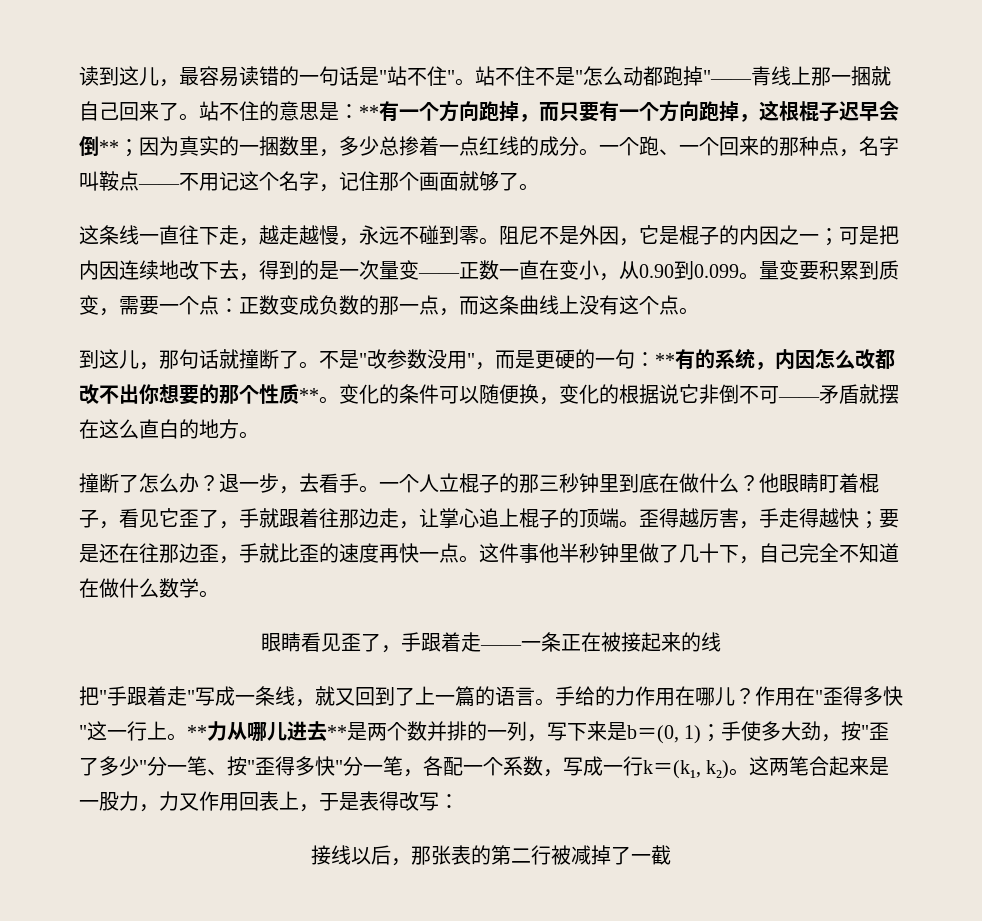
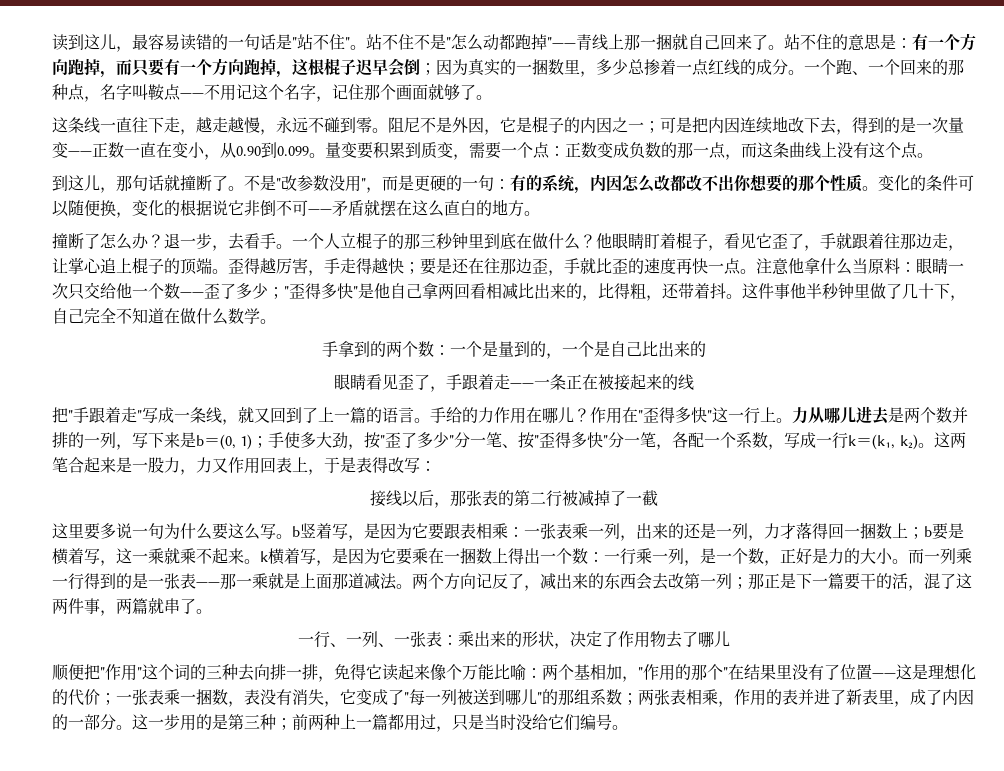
- 站不住的意思是：**有一个方向跑掉，而只要有一个方向跑掉，这根棍子迟早会倒**；因为真实的一捆数里，多少总掺着一点红线的成分。
+ 站不住的意思是：有一个方向跑掉，而只要有一个方向跑掉，这根棍子迟早会倒；因为真实的一捆数里，多少总掺着一点红线的成分。
- 不是"改参数没用"，而是更硬的一句：**有的系统，内因怎么改都改不出你想要的那个性质**。
+ 不是"改参数没用"，而是更硬的一句：有的系统，内因怎么改都改不出你想要的那个性质。
+ 注意他拿什么当原料：眼睛一次只交给他一个数——歪了多少；"歪得多快"是他自己拿两回看相减比出来的，比得粗，还带着抖。
+ 手拿到的两个数：一个是量到的，一个是自己比出来的
- **力从哪儿进去**是两个数并排的一列，写下来是b＝(0, 1)；手使多大劲，按"歪了多少"分一笔、按"歪得多快"分一笔，各配一个系数，写成一行k＝(k₁, k₂)。
+ 力从哪儿进去是两个数并排的一列，写下来是b＝(0, 1)；手使多大劲，按"歪了多少"分一笔、按"歪得多快"分一笔，各配一个系数，写成一行k＝(k₁, k₂)。
+ 这里要多说一句为什么要这么写。b竖着写，是因为它要跟表相乘：一张表乘一列，出来的还是一列，力才落得回一捆数上；b要是横着写，这一乘就乘不起来。k横着写，是因为它要乘在一捆数上得出一个数：一行乘一列，是一个数，正好是力的大小。而一列乘一行得到的是一张表——那一乘就是上面那道减法。两个方向记反了，减出来的东西会去改第一列；那正是下一篇要干的活，混了这两件事，两篇就串了。
+ 一行、一列、一张表：乘出来的形状，决定了作用物去了哪儿
+ 顺便把"作用"这个词的三种去向排一排，免得它读起来像个万能比喻：两个基相加，"作用的那个"在结果里没有了位置——这是理想化的代价；一张表乘一捆数，表没有消失，它变成了"每一列被送到哪儿"的那组系数；两张表相乘，作用的表并进了新表里，成了内因的一部分。这一步用的是第三种；前两种上一篇都用过，只是当时没给它们编号。

